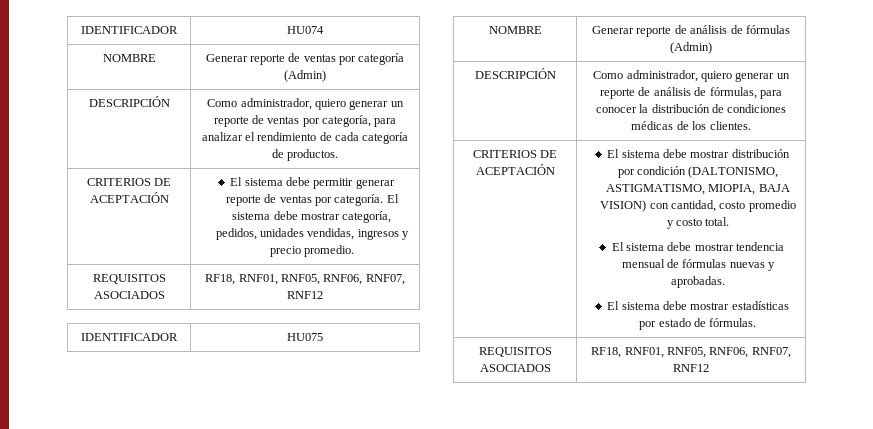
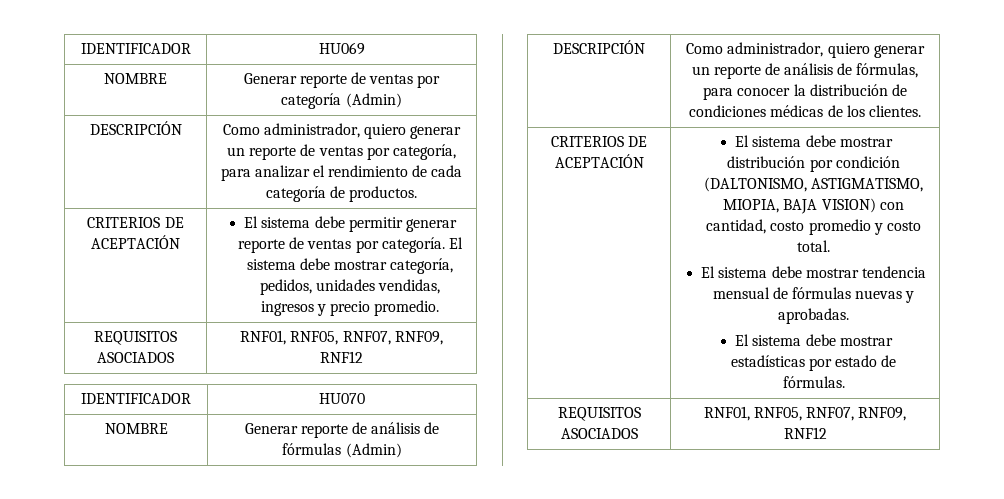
- IDENTIFICADOR | HU074
+ IDENTIFICADOR | HU069
  CRITERIOS DE ACEPTACIÓN | El sistema debe permitir generar reporte de ventas por categoría. El sistema debe mostrar categoría, pedidos, unidades vendidas, ingresos y precio promedio.
- REQUISITOS ASOCIADOS | RF18, RNF01, RNF05, RNF06, RNF07, RNF12
+ REQUISITOS ASOCIADOS | RNF01, RNF05, RNF07, RNF09, RNF12
- IDENTIFICADOR | HU075
+ IDENTIFICADOR | HU070
  El sistema debe mostrar estadísticas por estado de fórmulas.
- REQUISITOS ASOCIADOS | RF18, RNF01, RNF05, RNF06, RNF07, RNF12
+ REQUISITOS ASOCIADOS | RNF01, RNF05, RNF07, RNF09, RNF12

